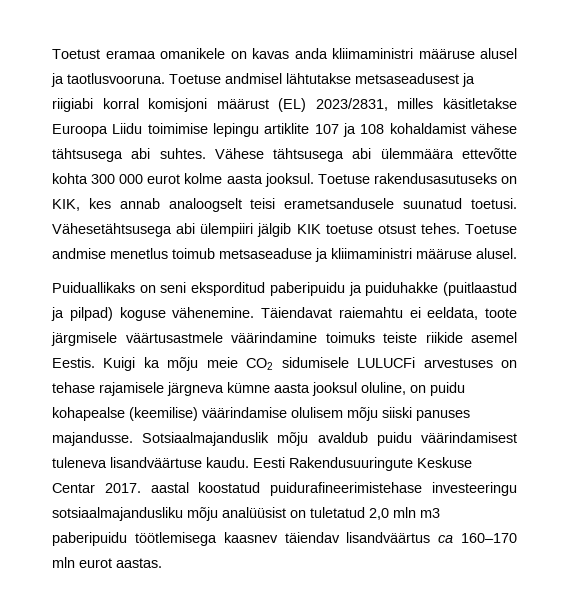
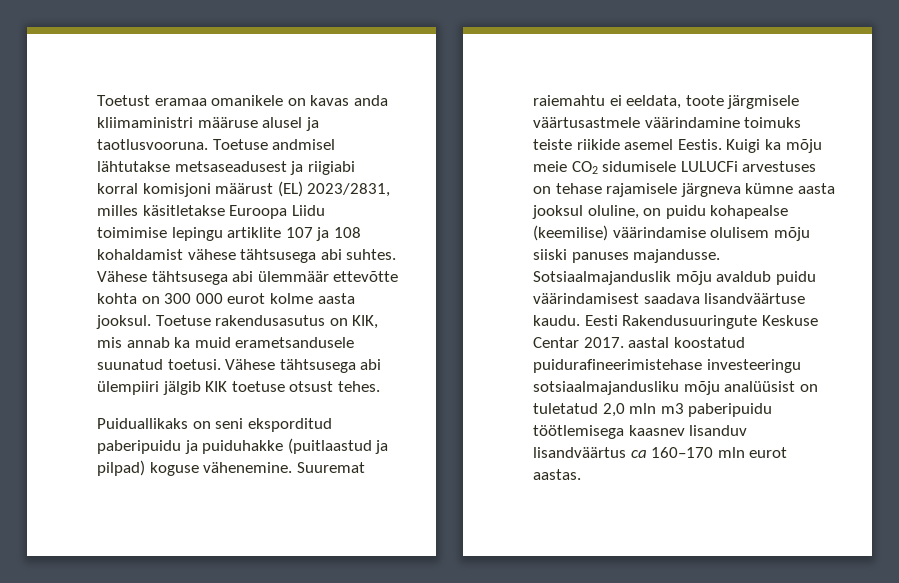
- Vähese tähtsusega abi ülemmäära ettevõtte kohta 300 000 eurot kolme aasta jooksul.
+ Vähese tähtsusega abi ülemmäär ettevõtte kohta on 300 000 eurot kolme aasta jooksul.
- Toetuse rakendusasutuseks on KIK, kes annab analoogselt teisi erametsandusele suunatud toetusi.
+ Toetuse rakendusasutus on KIK, mis annab ka muid erametsandusele suunatud toetusi.
- Vähesetähtsusega abi ülempiiri jälgib KIK toetuse otsust tehes. Toetuse andmise menetlus toimub metsaseaduse ja kliimaministri määruse alusel.
+ Vähese tähtsusega abi ülempiiri jälgib KIK toetuse otsust tehes.
- Täiendavat raiemahtu ei eeldata, toote järgmisele väärtusastmele väärindamine toimuks teiste riikide asemel Eestis.
+ Suuremat raiemahtu ei eeldata, toote järgmisele väärtusastmele väärindamine toimuks teiste riikide asemel Eestis.
- Sotsiaalmajanduslik mõju avaldub puidu väärindamisest tuleneva lisandväärtuse kaudu.
+ Sotsiaalmajanduslik mõju avaldub puidu väärindamisest saadava lisandväärtuse kaudu.
- Eesti Rakendusuuringute Keskuse Centar 2017. aastal koostatud puidurafineerimistehase investeeringu sotsiaalmajandusliku mõju analüüsist on tuletatud 2,0 mln m3 paberipuidu töötlemisega kaasnev täiendav lisandväärtus ca 160–170 mln eurot aastas.
+ Eesti Rakendusuuringute Keskuse Centar 2017. aastal koostatud puidurafineerimistehase investeeringu sotsiaalmajandusliku mõju analüüsist on tuletatud 2,0 mln m3 paberipuidu töötlemisega kaasnev lisanduv lisandväärtus ca 160–170 mln eurot aastas.

